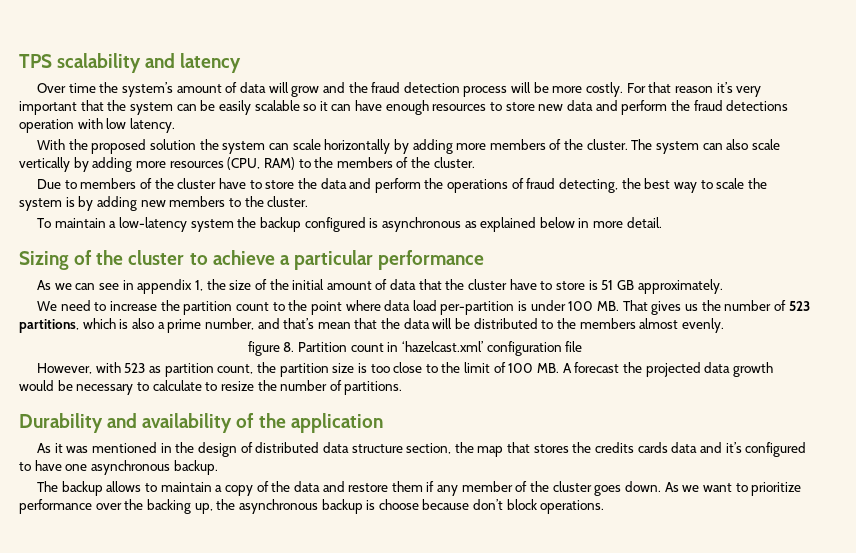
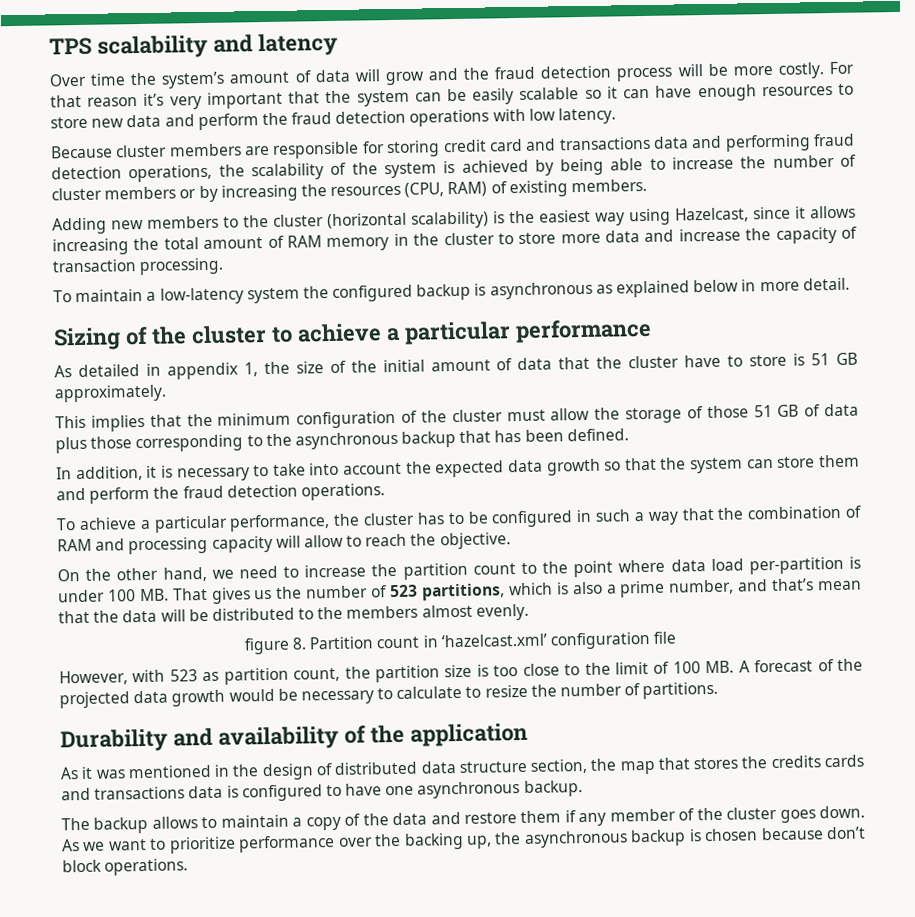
- For that reason it’s very important that the system can be easily scalable so it can have enough resources to store new data and perform the fraud detections operation with low latency.
+ For that reason it’s very important that the system can be easily scalable so it can have enough resources to store new data and perform the fraud detection operations with low latency.
- With the proposed solution the system can scale horizontally by adding more members of the cluster. The system can also scale vertically by adding more resources (CPU, RAM) to the members of the cluster.
- Due to members of the cluster have to store the data and perform the operations of fraud detecting, the best way to scale the system is by adding new members to the cluster.
+ Because cluster members are responsible for storing credit card and transactions data and performing fraud detection operations, the scalability of the system is achieved by being able to increase the number of cluster members or by increasing the resources (CPU, RAM) of existing members.
+ Adding new members to the cluster (horizontal scalability) is the easiest way using Hazelcast, since it allows increasing the total amount of RAM memory in the cluster to store more data and increase the capacity of transaction processing.
- To maintain a low-latency system the backup configured is asynchronous as explained below in more detail.
+ To maintain a low-latency system the configured backup is asynchronous as explained below in more detail.
- As we can see in appendix 1, the size of the initial amount of data that the cluster have to store is 51 GB approximately.
+ As detailed in appendix 1, the size of the initial amount of data that the cluster have to store is 51 GB approximately.
- We need to increase the partition count to the point where data load per-partition is under 100 MB. That gives us the number of 523 partitions, which is also a prime number, and that’s mean that the data will be distributed to the members almost evenly.
+ This implies that the minimum configuration of the cluster must allow the storage of those 51 GB of data plus those corresponding to the asynchronous backup that has been defined.
+ In addition, it is necessary to take into account the expected data growth so that the system can store them and perform the fraud detection operations.
+ To achieve a particular performance, the cluster has to be configured in such a way that the combination of RAM and processing capacity will allow to reach the objective.
+ On the other hand, we need to increase the partition count to the point where data load per-partition is under 100 MB. That gives us the number of 523 partitions, which is also a prime number, and that’s mean that the data will be distributed to the members almost evenly.
- However, with 523 as partition count, the partition size is too close to the limit of 100 MB. A forecast the projected data growth would be necessary to calculate to resize the number of partitions.
+ However, with 523 as partition count, the partition size is too close to the limit of 100 MB. A forecast of the projected data growth would be necessary to calculate to resize the number of partitions.
- As it was mentioned in the design of distributed data structure section, the map that stores the credits cards data and it’s configured to have one asynchronous backup.
+ As it was mentioned in the design of distributed data structure section, the map that stores the credits cards and transactions data is configured to have one asynchronous backup.
- As we want to prioritize performance over the backing up, the asynchronous backup is choose because don’t block operations.
+ As we want to prioritize performance over the backing up, the asynchronous backup is chosen because don’t block operations.

